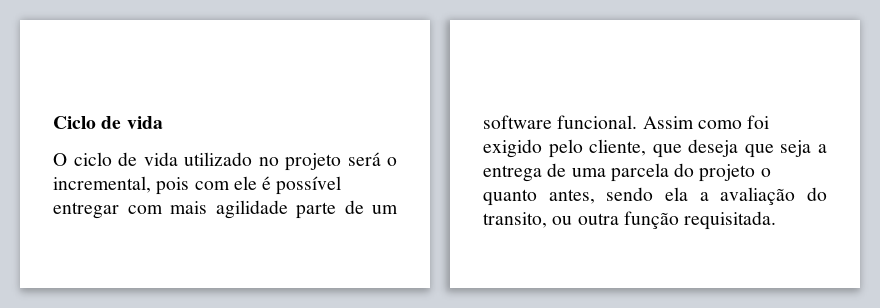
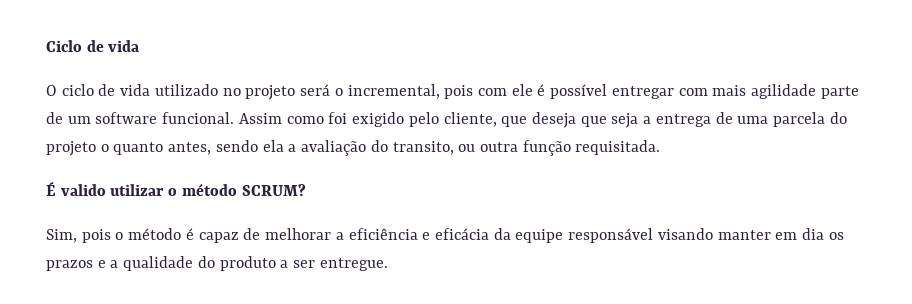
+ É valido utilizar o método SCRUM?
+ Sim, pois o método é capaz de melhorar a eficiência e eficácia da equipe responsável visando manter em dia os prazos e a qualidade do produto a ser entregue.

